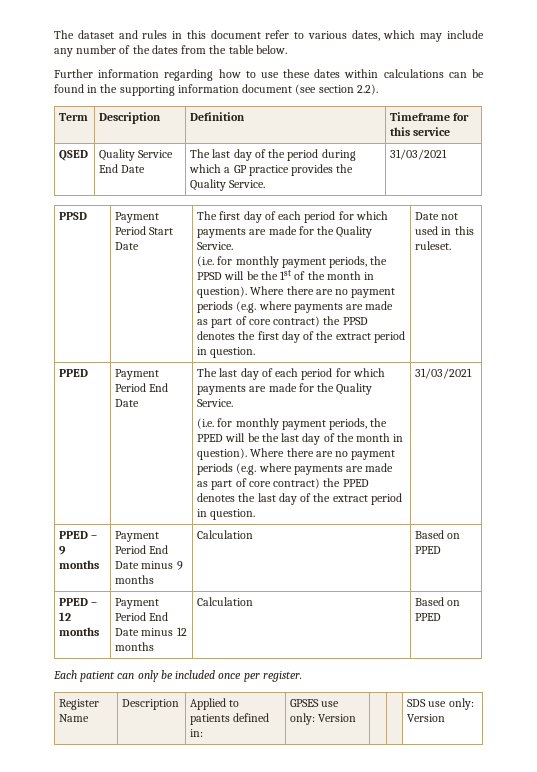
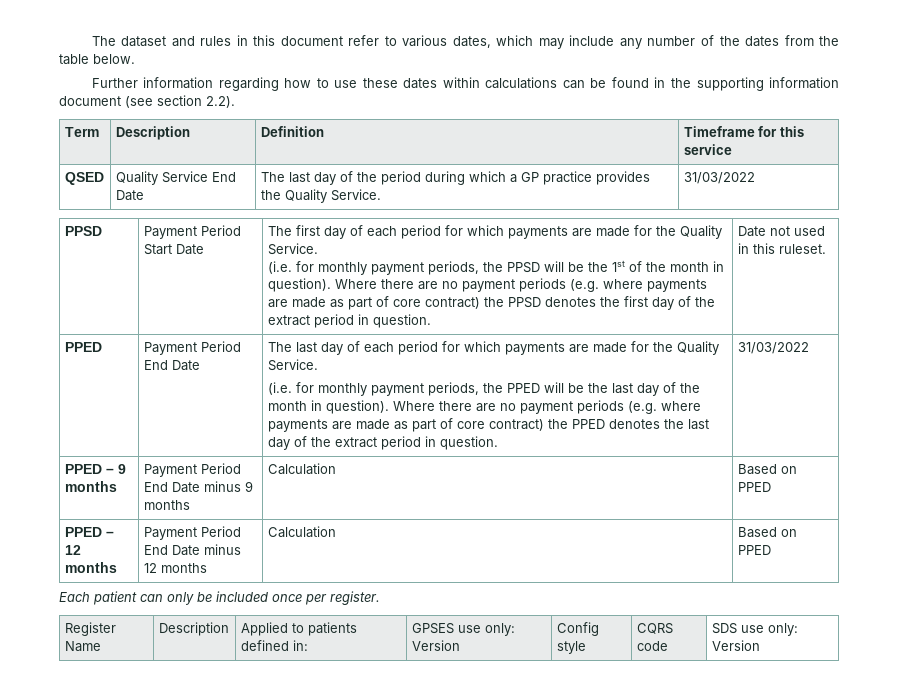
- QSED | Quality Service End Date | The last day of the period during which a GP practice provides the Quality Service. | 31/03/2021
+ QSED | Quality Service End Date | The last day of the period during which a GP practice provides the Quality Service. | 31/03/2022
- Where there are no payment periods (e.g. where payments are made as part of core contract) the PPED denotes the last day of the extract period in question. | 31/03/2021
+ Where there are no payment periods (e.g. where payments are made as part of core contract) the PPED denotes the last day of the extract period in question. | 31/03/2022
- Register Name | Description | Applied to patients defined in: | GPSES use only: Version | | | SDS use only: Version
+ Register Name | Description | Applied to patients defined in: | GPSES use only: Version | Config style | CQRS code | SDS use only: Version

